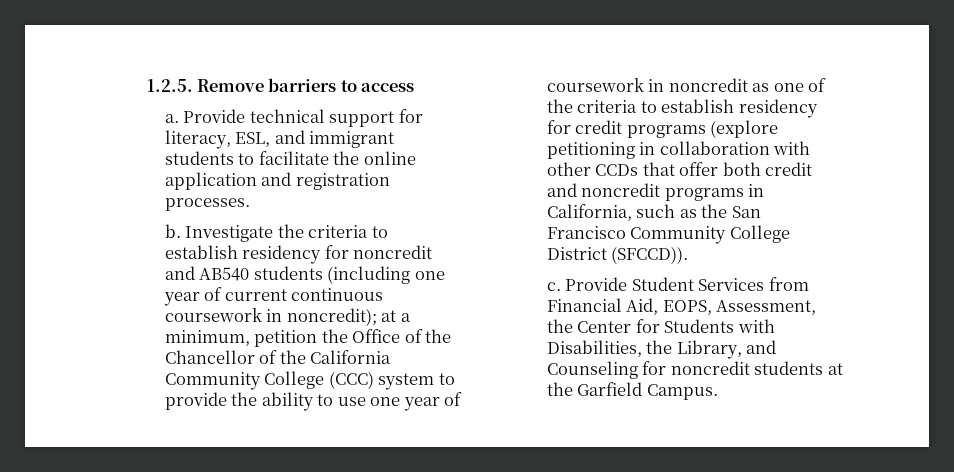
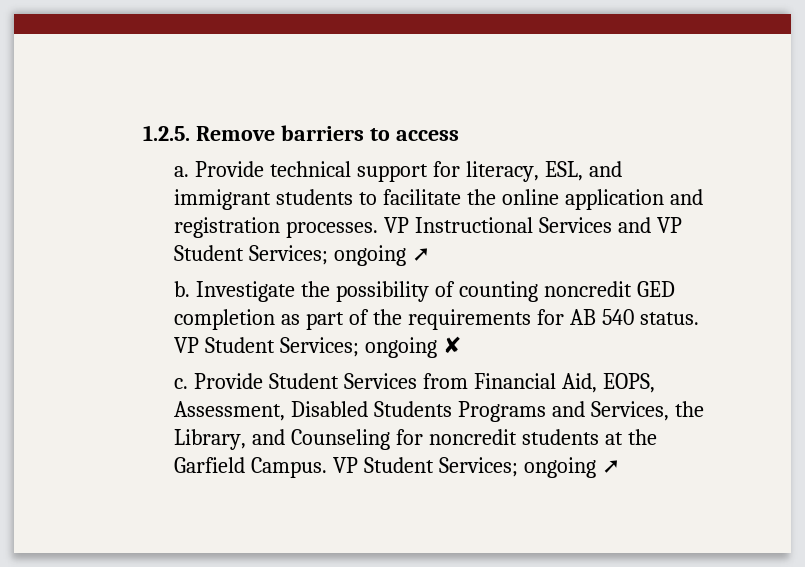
- Provide technical support for literacy, ESL, and immigrant students to facilitate the online application and registration processes.
- b. Investigate the criteria to establish residency for noncredit and AB540 students (including one year of current continuous coursework in noncredit); at a minimum, petition the Office of the Chancellor of the California Community College (CCC) system to provide the ability to use one year of coursework in noncredit as one of the criteria to establish residency for credit programs (explore petitioning in collaboration with other CCDs that offer both credit and noncredit programs in California, such as the San Francisco Community College District (SFCCD)).
+ Provide technical support for literacy, ESL, and immigrant students to facilitate the online application and registration processes. VP Instructional Services and VP Student Services; ongoing ➚
+ b. Investigate the possibility of counting noncredit GED completion as part of the requirements for AB 540 status. VP Student Services; ongoing ✘
- Provide Student Services from Financial Aid, EOPS, Assessment, the Center for Students with Disabilities, the Library, and Counseling for noncredit students at the Garfield Campus.
+ Provide Student Services from Financial Aid, EOPS, Assessment, Disabled Students Programs and Services, the Library, and Counseling for noncredit students at the Garfield Campus. VP Student Services; ongoing ➚

